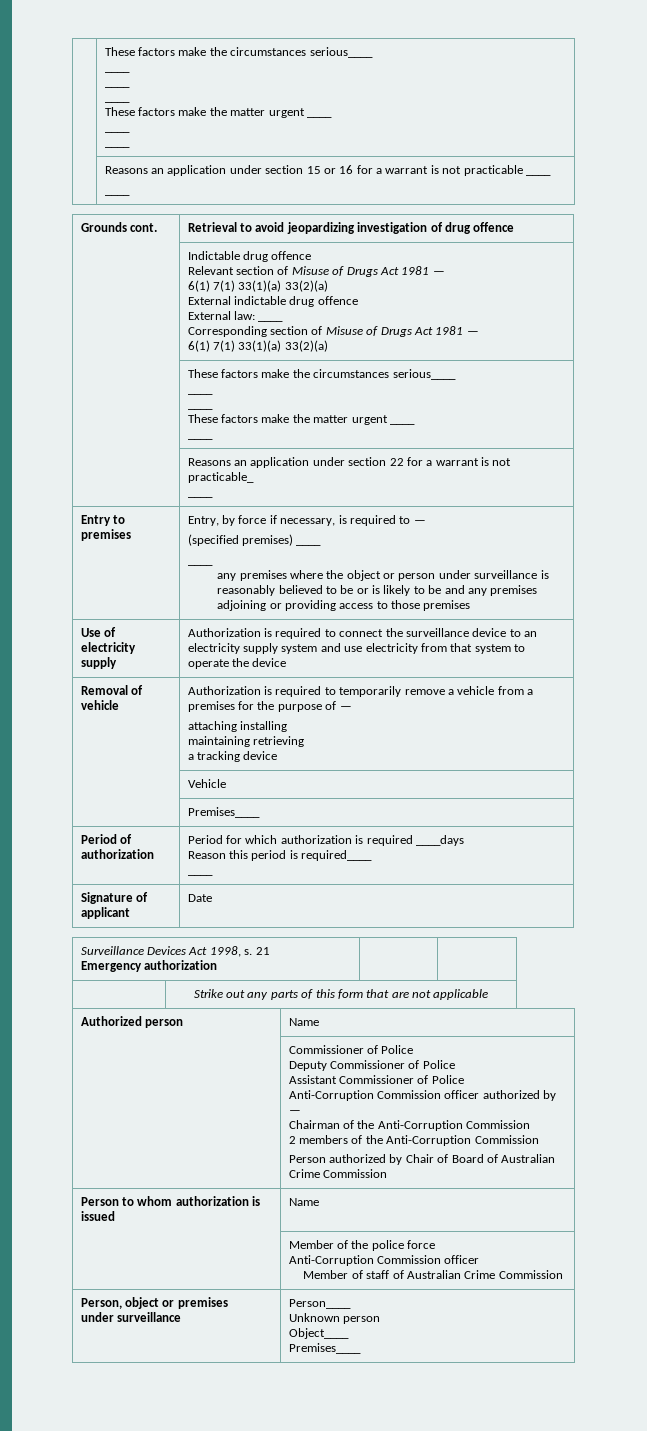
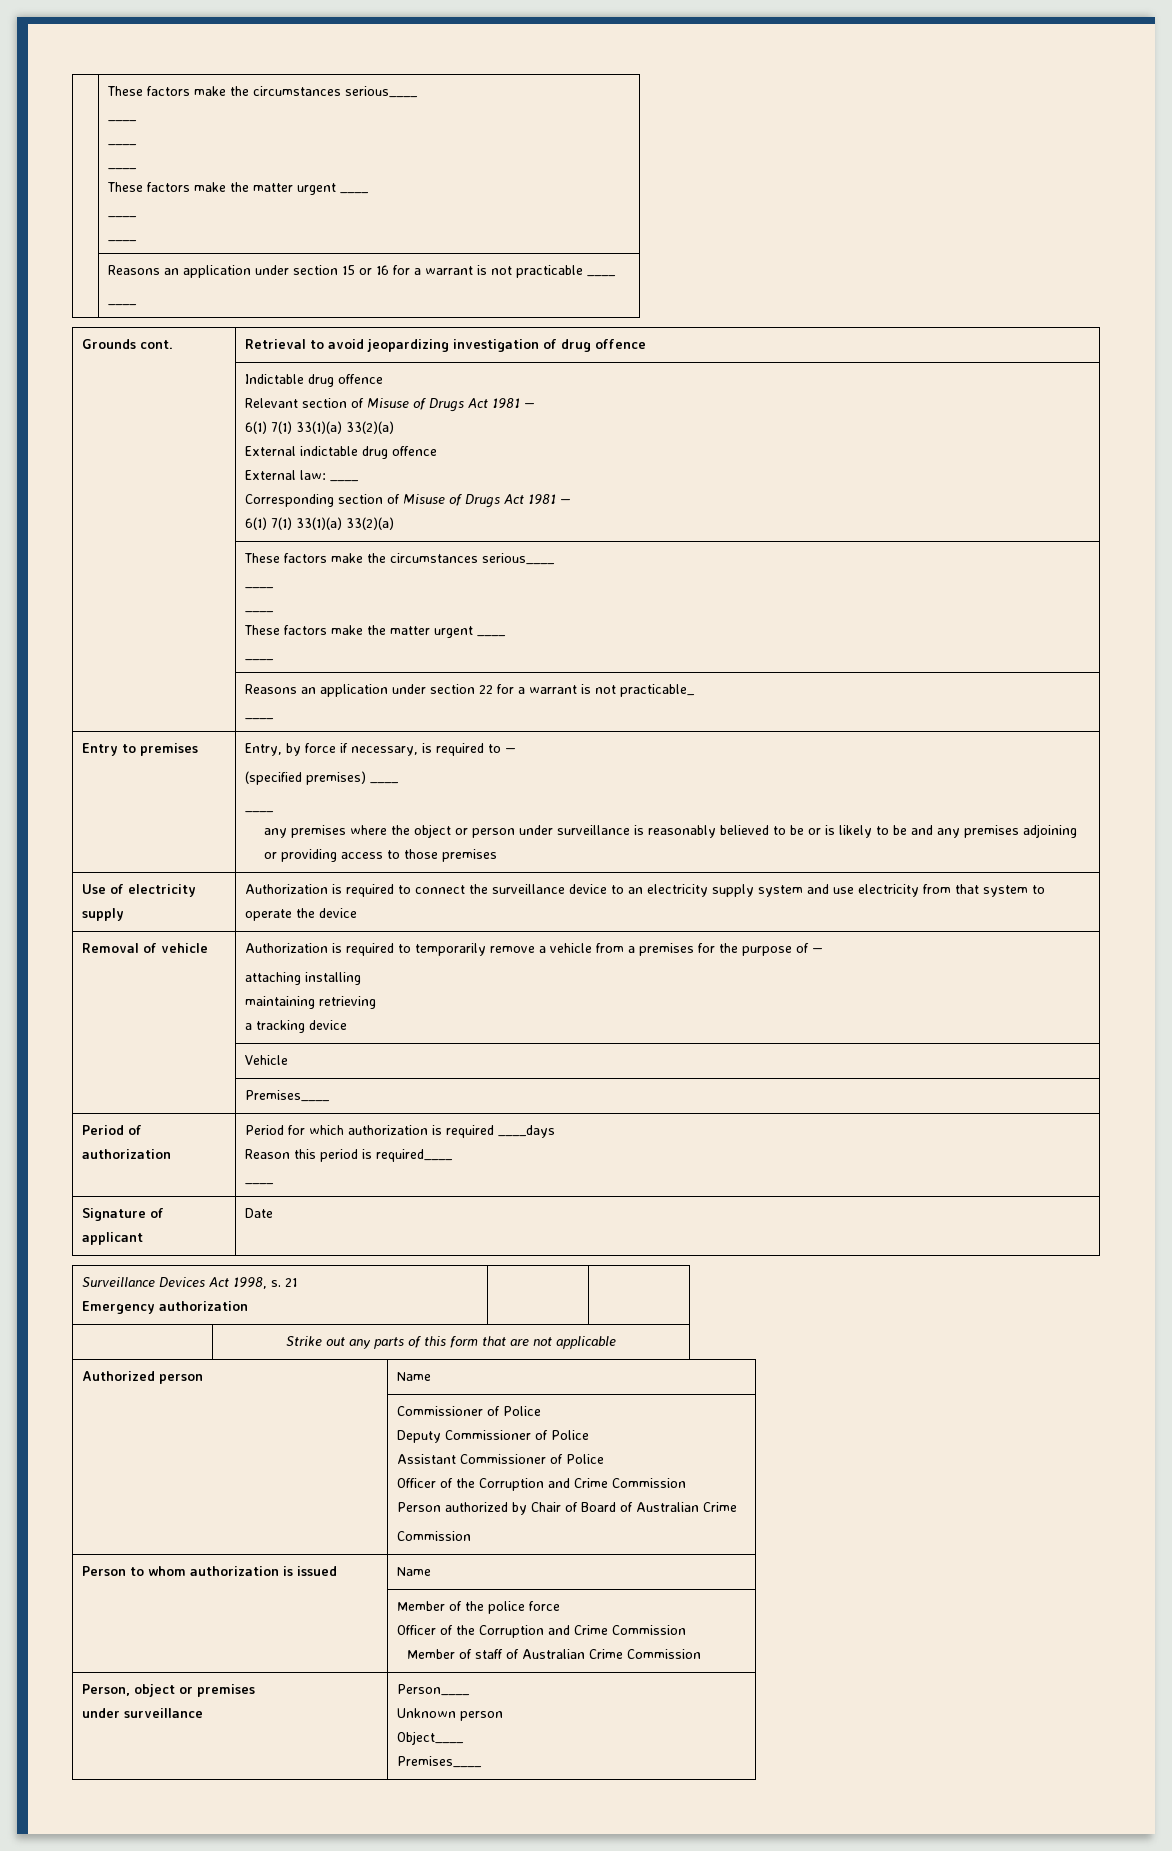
  | Commissioner of Police
  Deputy Commissioner of Police
  Assistant Commissioner of Police
- Anti-Corruption Commission officer authorized by —
- Chairman of the Anti-Corruption Commission
- 2 members of the Anti-Corruption Commission
- Person authorized by Chair of Board of Australian Crime Commission
+ Officer of the Corruption and Crime Commission
+ Person authorized by Chair of Board of Australian Crime
+ Commission
  | Member of the police force
- Anti-Corruption Commission officer
+ Officer of the Corruption and Crime Commission

